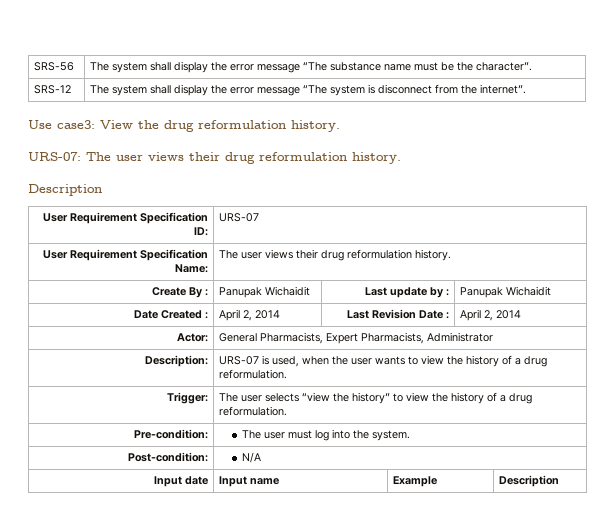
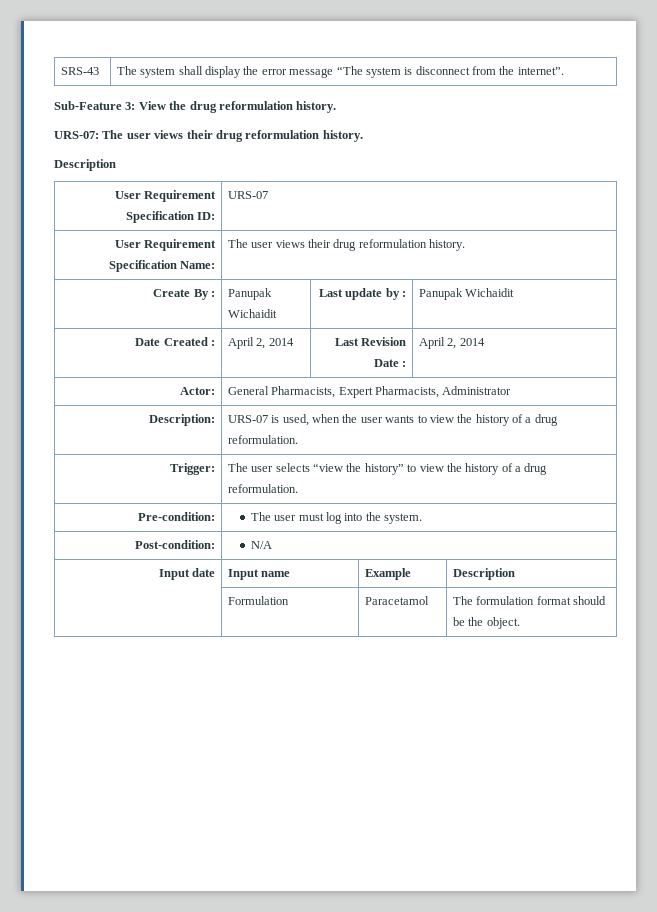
- SRS-56 | The system shall display the error message “The substance name must be the character”.
- SRS-12 | The system shall display the error message “The system is disconnect from the internet”.
+ SRS-43 | The system shall display the error message “The system is disconnect from the internet”.
- Use case3: View the drug reformulation history.
+ Sub-Feature 3: View the drug reformulation history.
+ | Formulation | Paracetamol | The formulation format should be the object.

